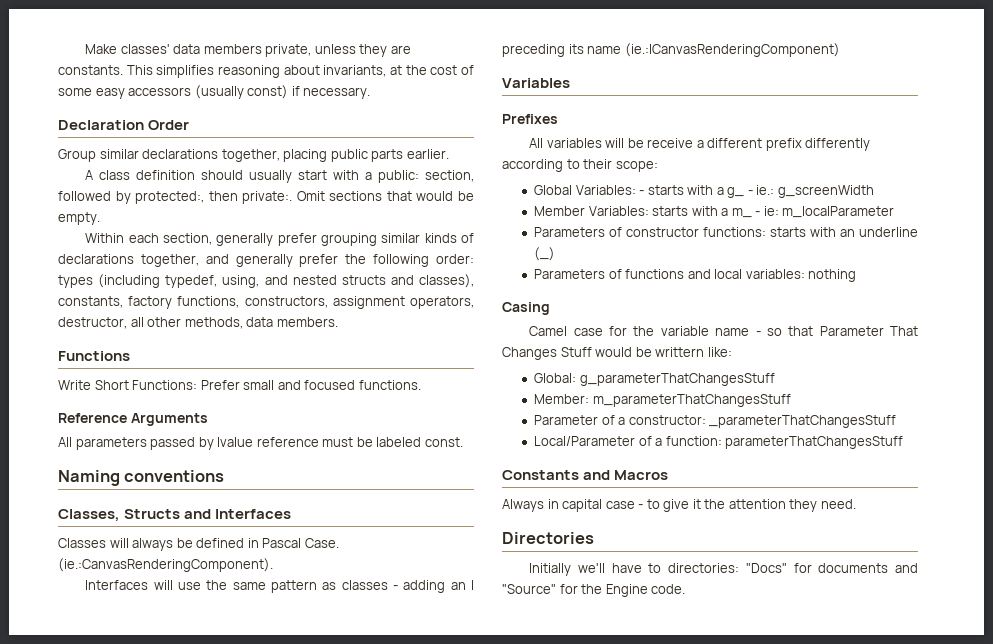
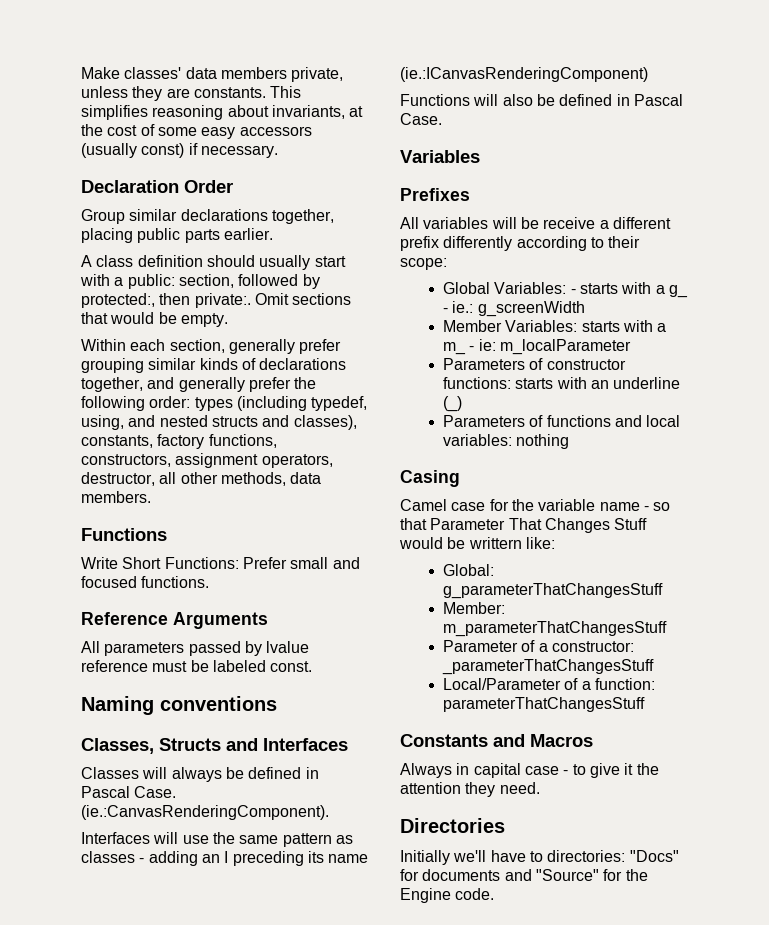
+ Functions will also be defined in Pascal Case.

